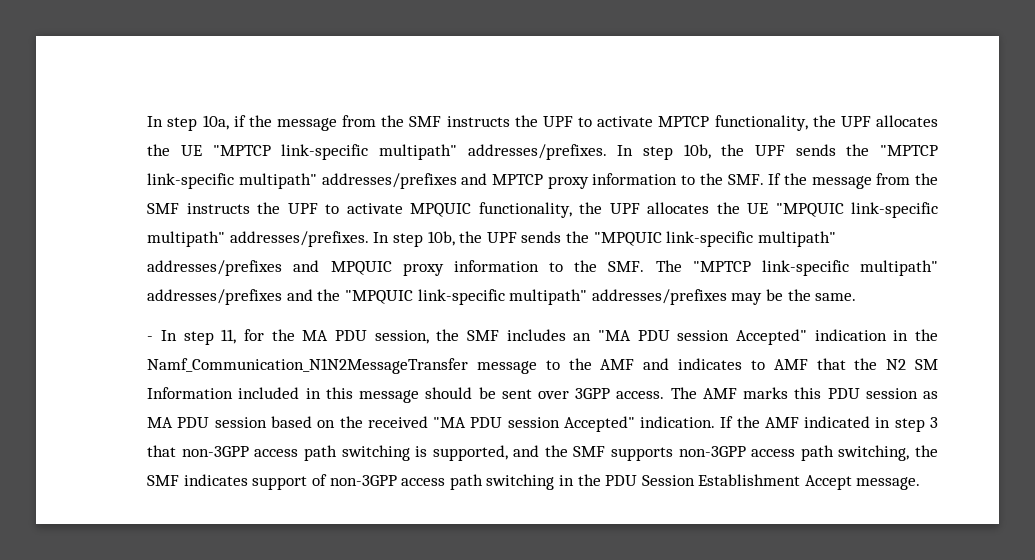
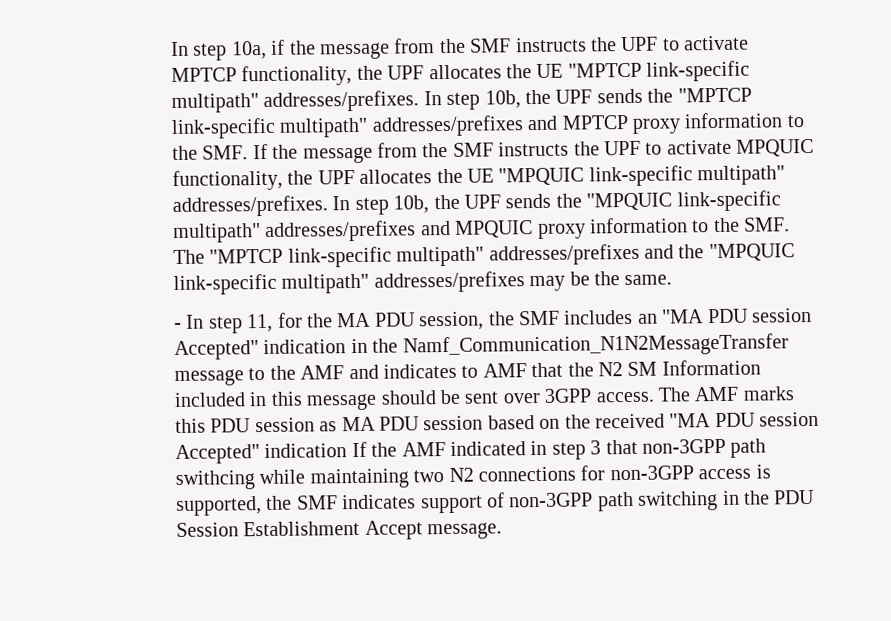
- The AMF marks this PDU session as MA PDU session based on the received "MA PDU session Accepted" indication. If the AMF indicated in step 3 that non-3GPP access path switching is supported, and the SMF supports non-3GPP access path switching, the SMF indicates support of non-3GPP access path switching in the PDU Session Establishment Accept message.
+ The AMF marks this PDU session as MA PDU session based on the received "MA PDU session Accepted" indication If the AMF indicated in step 3 that non-3GPP path swithcing while maintaining two N2 connections for non-3GPP access is supported, the SMF indicates support of non-3GPP path switching in the PDU Session Establishment Accept message.

